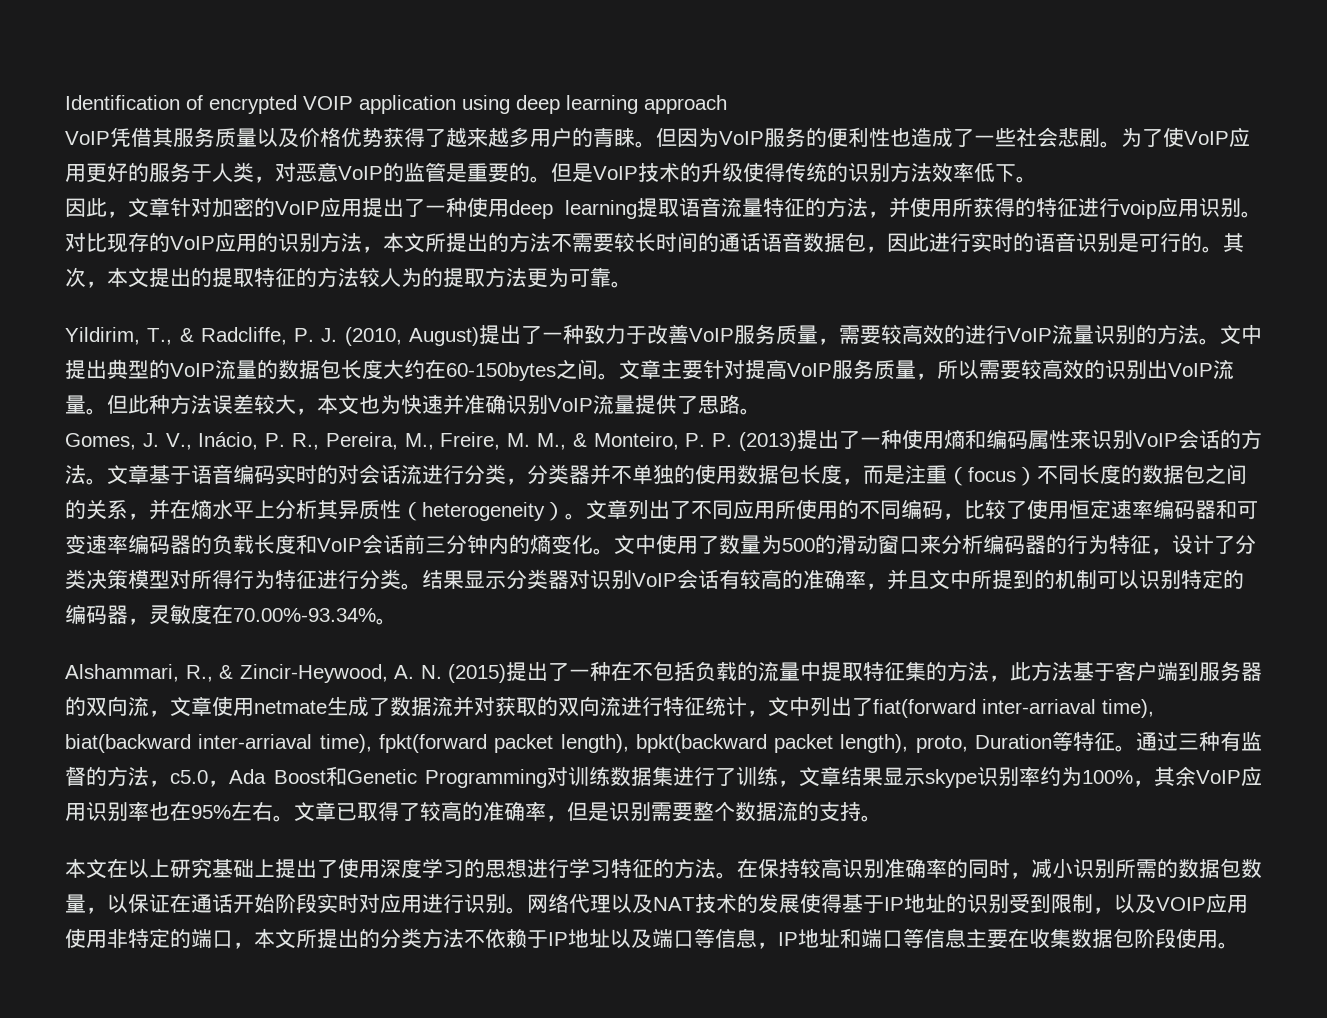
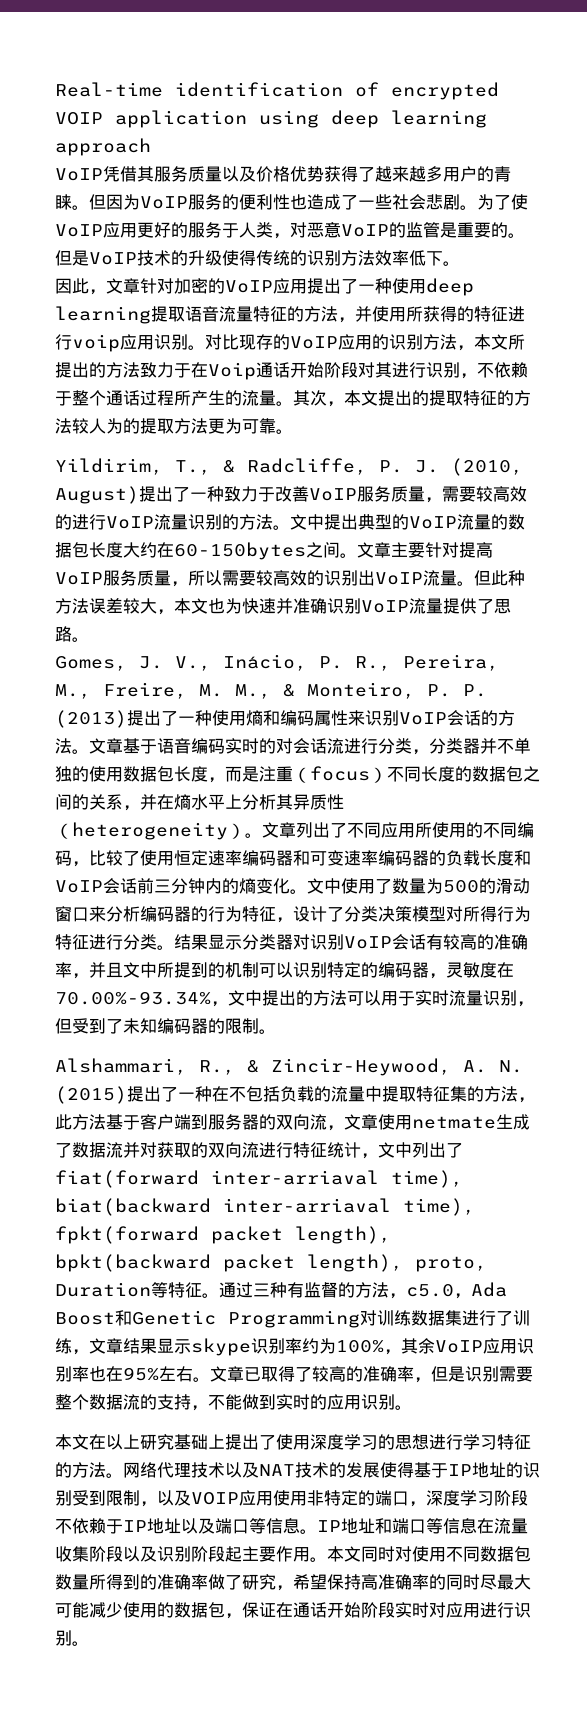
- Identification of encrypted VOIP application using deep learning approach
+ Real-time identification of encrypted VOIP application using deep learning approach
- 对比现存的VoIP应用的识别方法，本文所提出的方法不需要较长时间的通话语音数据包，因此进行实时的语音识别是可行的。
+ 对比现存的VoIP应用的识别方法，本文所提出的方法致力于在Voip通话开始阶段对其进行识别，不依赖于整个通话过程所产生的流量。
- 结果显示分类器对识别VoIP会话有较高的准确率，并且文中所提到的机制可以识别特定的编码器，灵敏度在70.00%-93.34%。
+ 结果显示分类器对识别VoIP会话有较高的准确率，并且文中所提到的机制可以识别特定的编码器，灵敏度在70.00%-93.34%，文中提出的方法可以用于实时流量识别，但受到了未知编码器的限制。
- 文章已取得了较高的准确率，但是识别需要整个数据流的支持。
+ 文章已取得了较高的准确率，但是识别需要整个数据流的支持，不能做到实时的应用识别。
- 在保持较高识别准确率的同时，减小识别所需的数据包数量，以保证在通话开始阶段实时对应用进行识别。
- 网络代理以及NAT技术的发展使得基于IP地址的识别受到限制，以及VOIP应用使用非特定的端口，本文所提出的分类方法不依赖于IP地址以及端口等信息，IP地址和端口等信息主要在收集数据包阶段使用。
+ 网络代理技术以及NAT技术的发展使得基于IP地址的识别受到限制，以及VOIP应用使用非特定的端口，深度学习阶段不依赖于IP地址以及端口等信息。IP地址和端口等信息在流量收集阶段以及识别阶段起主要作用。本文同时对使用不同数据包数量所得到的准确率做了研究，希望保持高准确率的同时尽最大可能减少使用的数据包，保证在通话开始阶段实时对应用进行识别。

